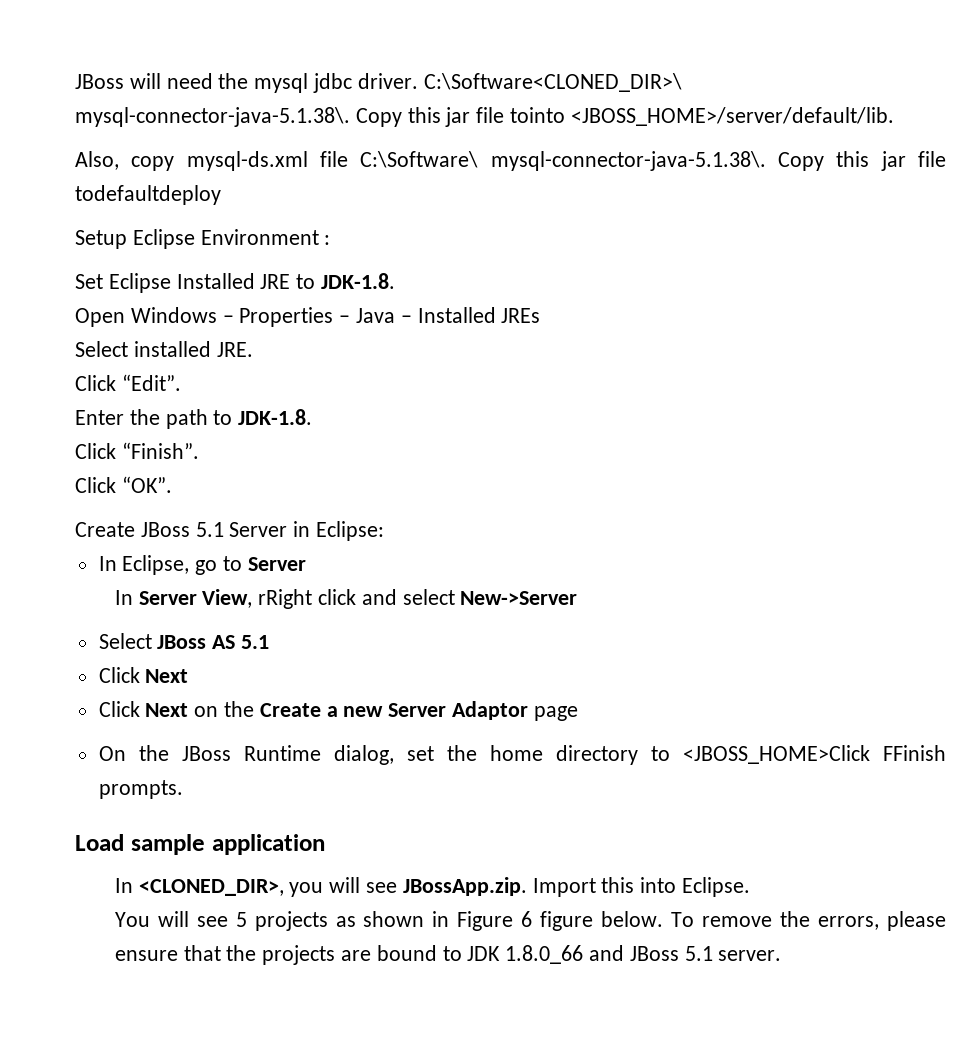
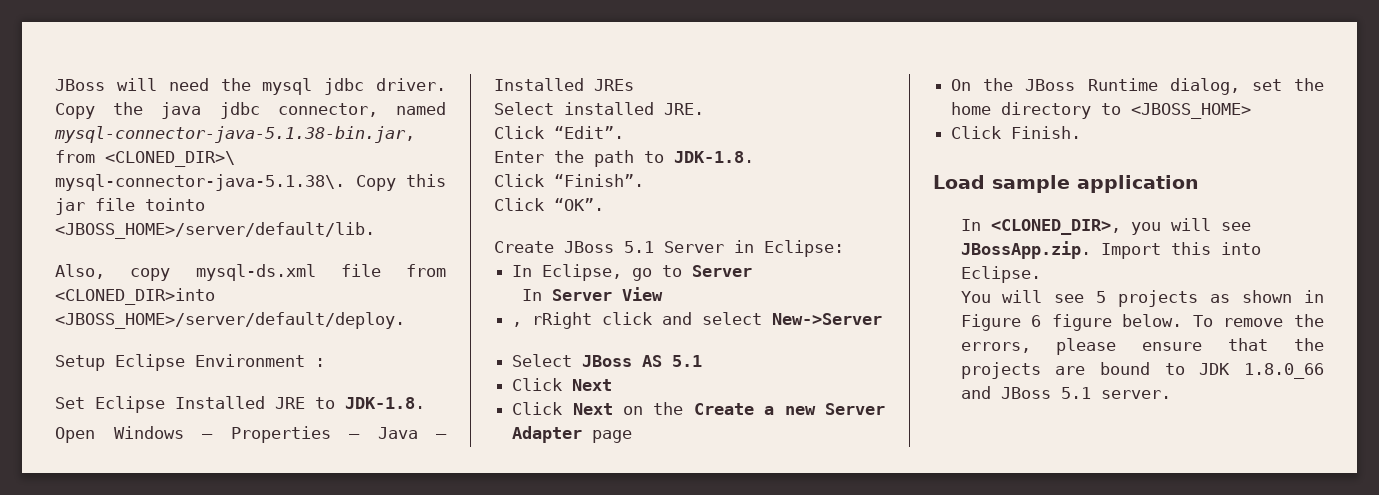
- C:\Software<CLONED_DIR>\ mysql-connector-java-5.1.38\. Copy this jar file tointo <JBOSS_HOME>/server/default/lib.
+ Copy the java jdbc connector, named mysql-connector-java-5.1.38-bin.jar, from <CLONED_DIR>\ mysql-connector-java-5.1.38\. Copy this jar file tointo <JBOSS_HOME>/server/default/lib.
- Also, copy mysql-ds.xml file C:\Software\ mysql-connector-java-5.1.38\. Copy this jar file todefaultdeploy
+ Also, copy mysql-ds.xml file from <CLONED_DIR>into <JBOSS_HOME>/server/default/deploy.
- In Server View, rRight click and select New->Server
+ In Server View
+ , rRight click and select New->Server
- Click Next on the Create a new Server Adaptor page
+ Click Next on the Create a new Server Adapter page
- On the JBoss Runtime dialog, set the home directory to <JBOSS_HOME>Click FFinish prompts.
+ On the JBoss Runtime dialog, set the home directory to <JBOSS_HOME>
+ Click Finish.

